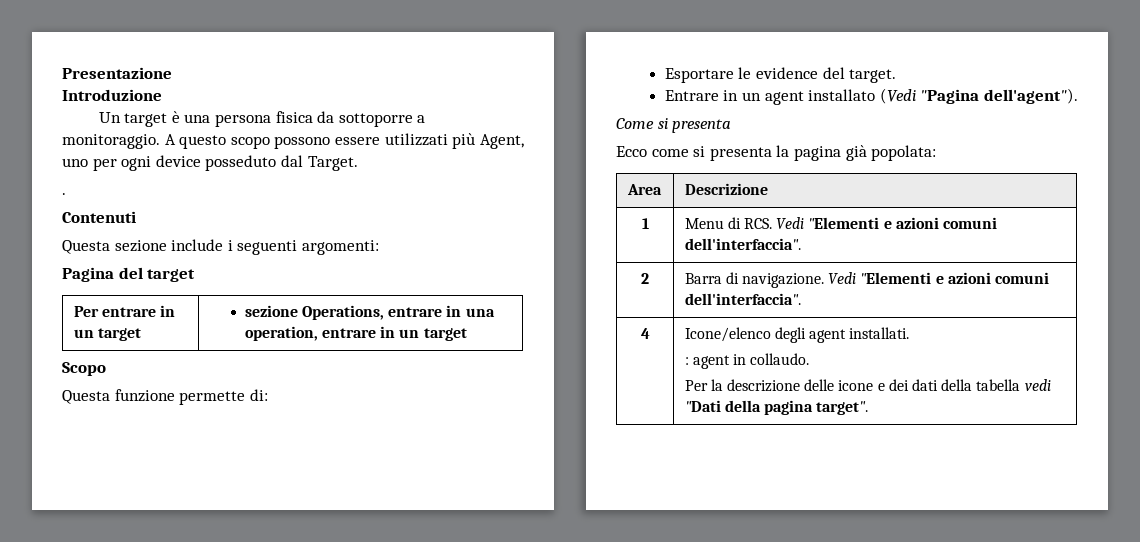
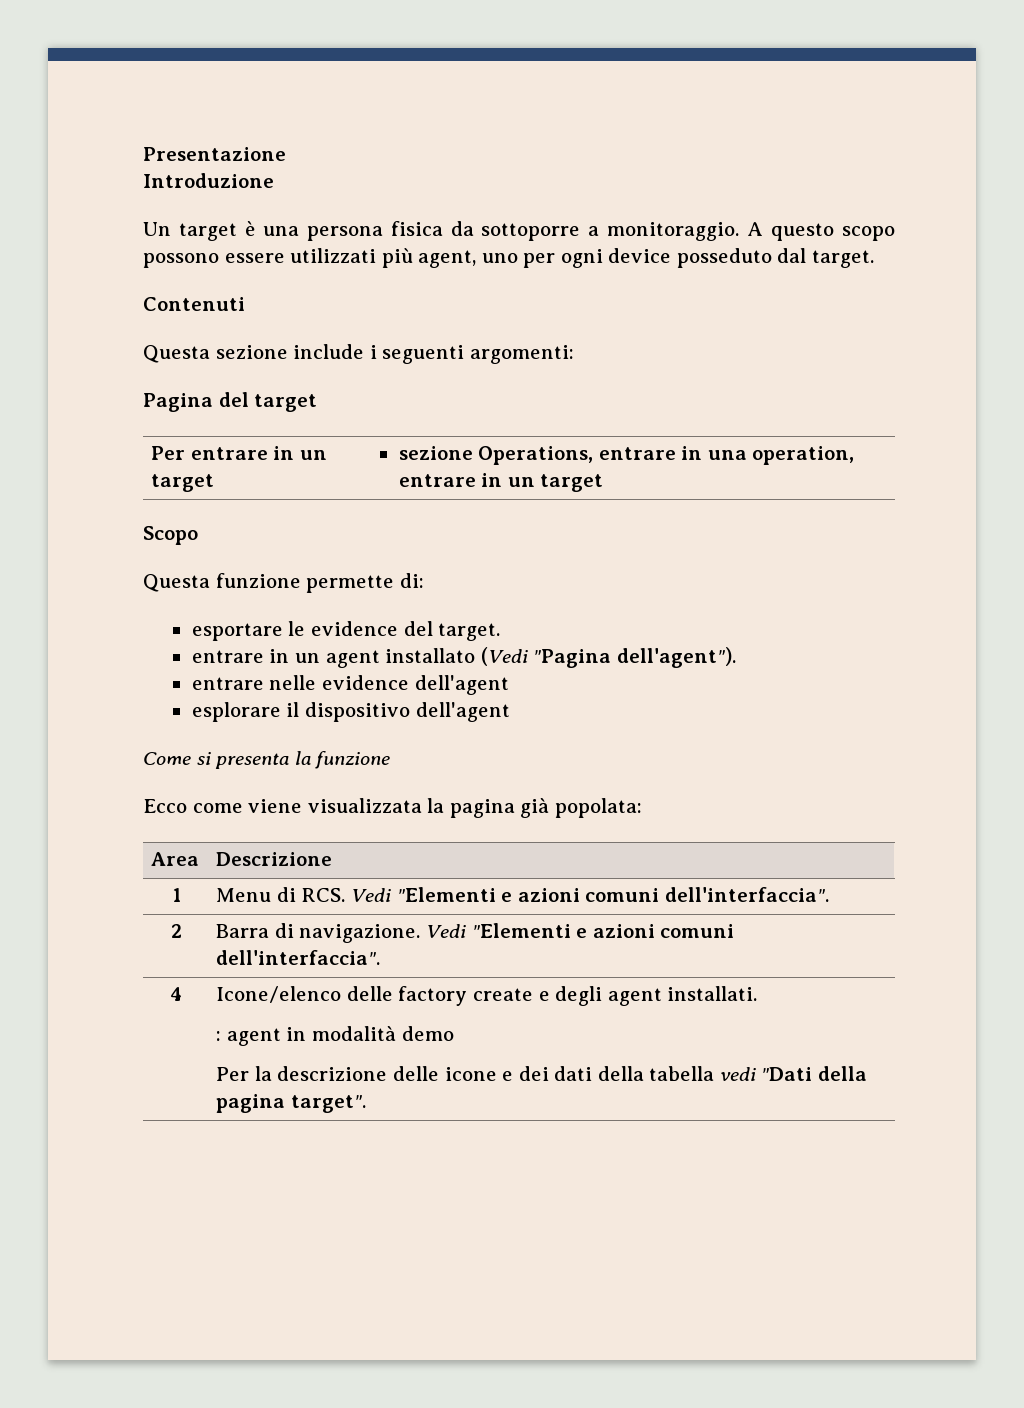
- A questo scopo possono essere utilizzati più Agent, uno per ogni device posseduto dal Target.
- .
+ A questo scopo possono essere utilizzati più agent, uno per ogni device posseduto dal target.
- Esportare le evidence del target.
+ esportare le evidence del target.
- Entrare in un agent installato (Vedi "Pagina dell'agent").
+ entrare in un agent installato (Vedi "Pagina dell'agent").
+ entrare nelle evidence dell'agent
+ esplorare il dispositivo dell'agent
- Come si presenta
+ Come si presenta la funzione
- Ecco come si presenta la pagina già popolata:
+ Ecco come viene visualizzata la pagina già popolata:
- 4 | Icone/elenco degli agent installati.
- : agent in collaudo.
+ 4 | Icone/elenco delle factory create e degli agent installati.
+ : agent in modalità demo

